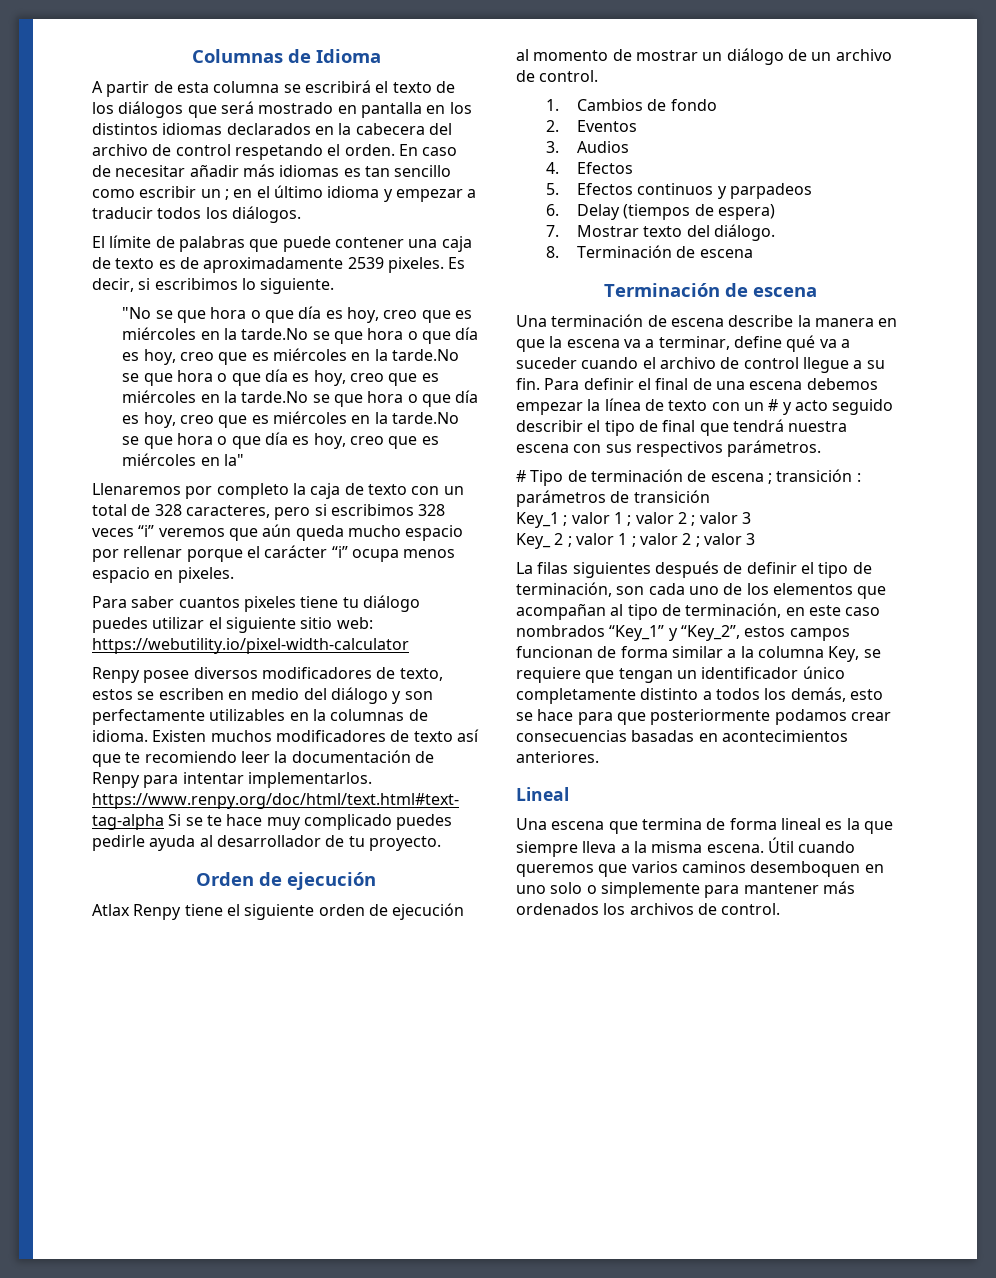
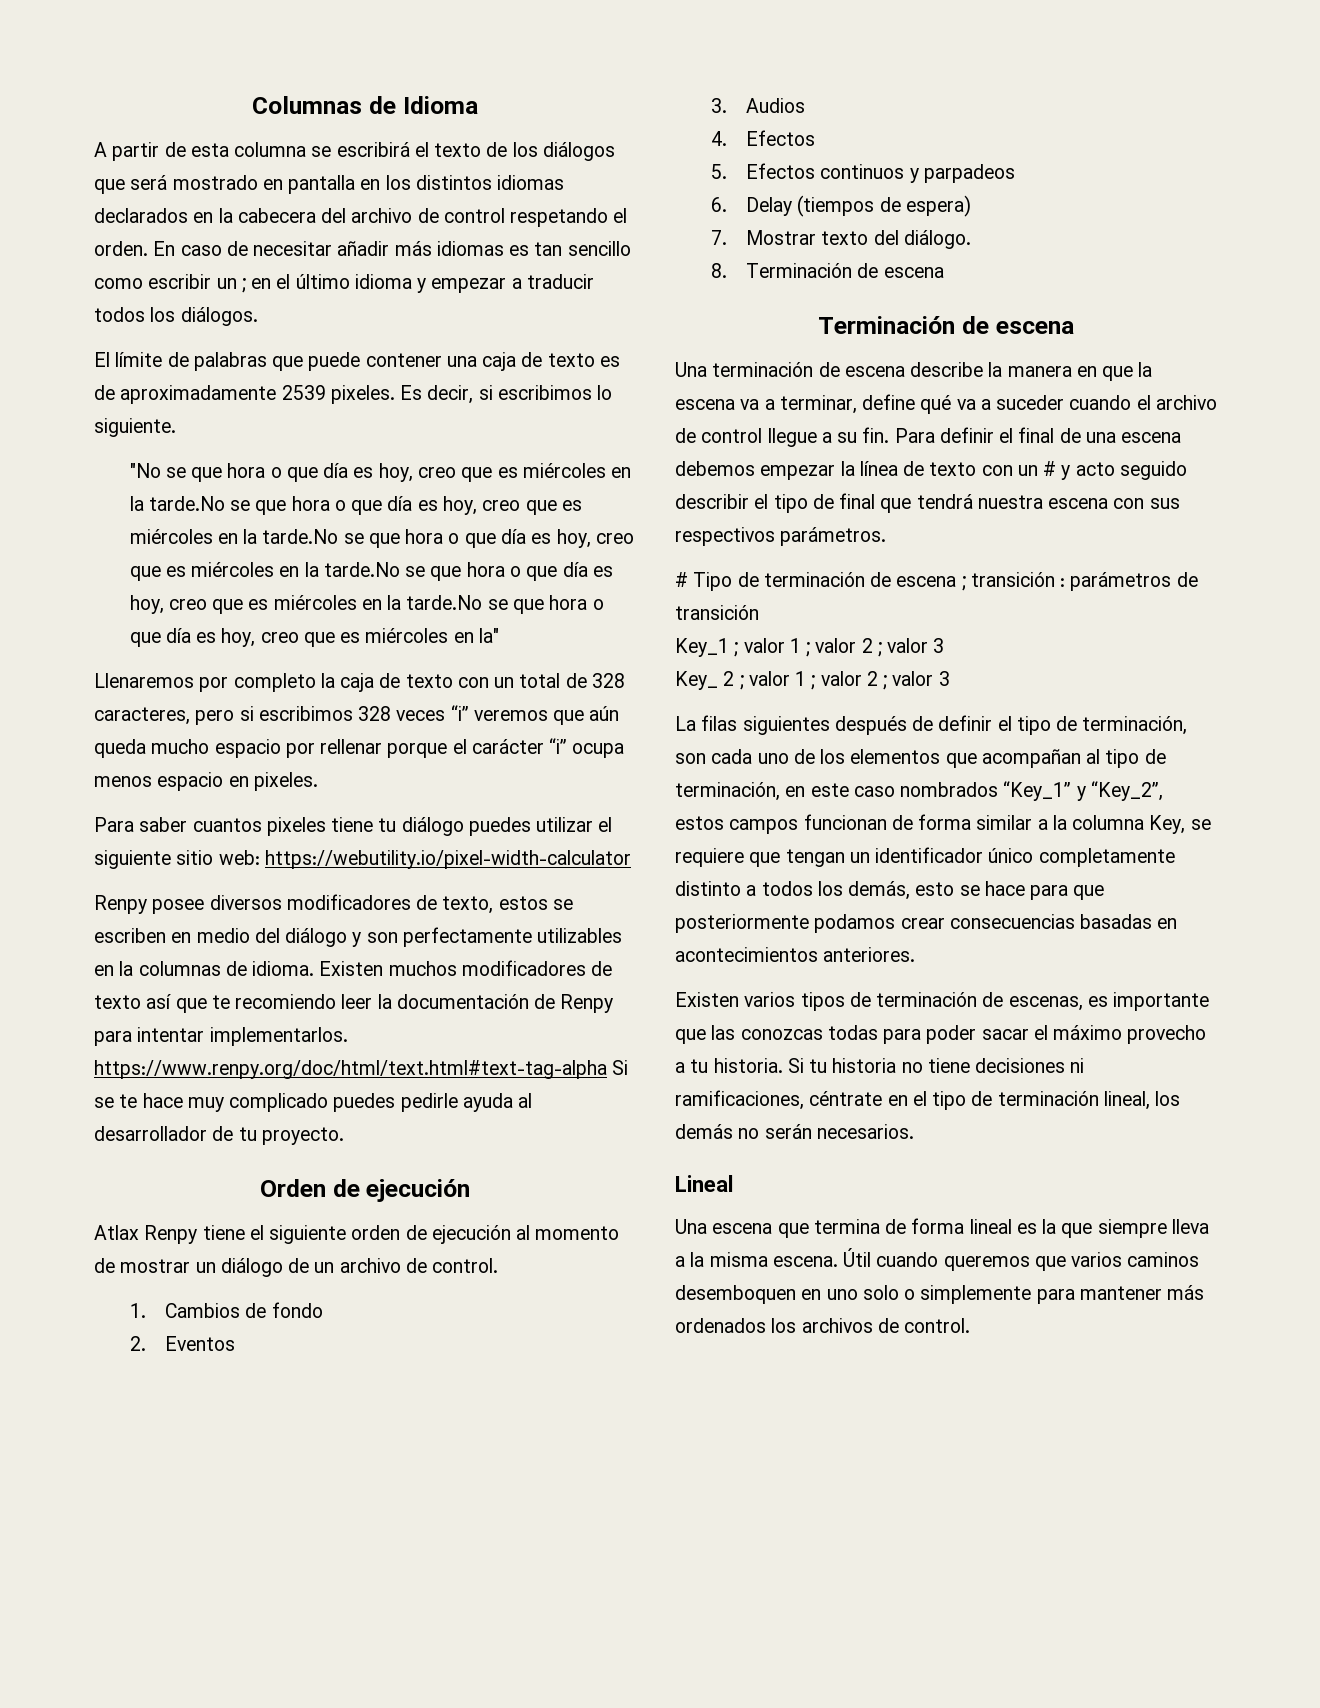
+ Existen varios tipos de terminación de escenas, es importante que las conozcas todas para poder sacar el máximo provecho a tu historia. Si tu historia no tiene decisiones ni ramificaciones, céntrate en el tipo de terminación lineal, los demás no serán necesarios.

